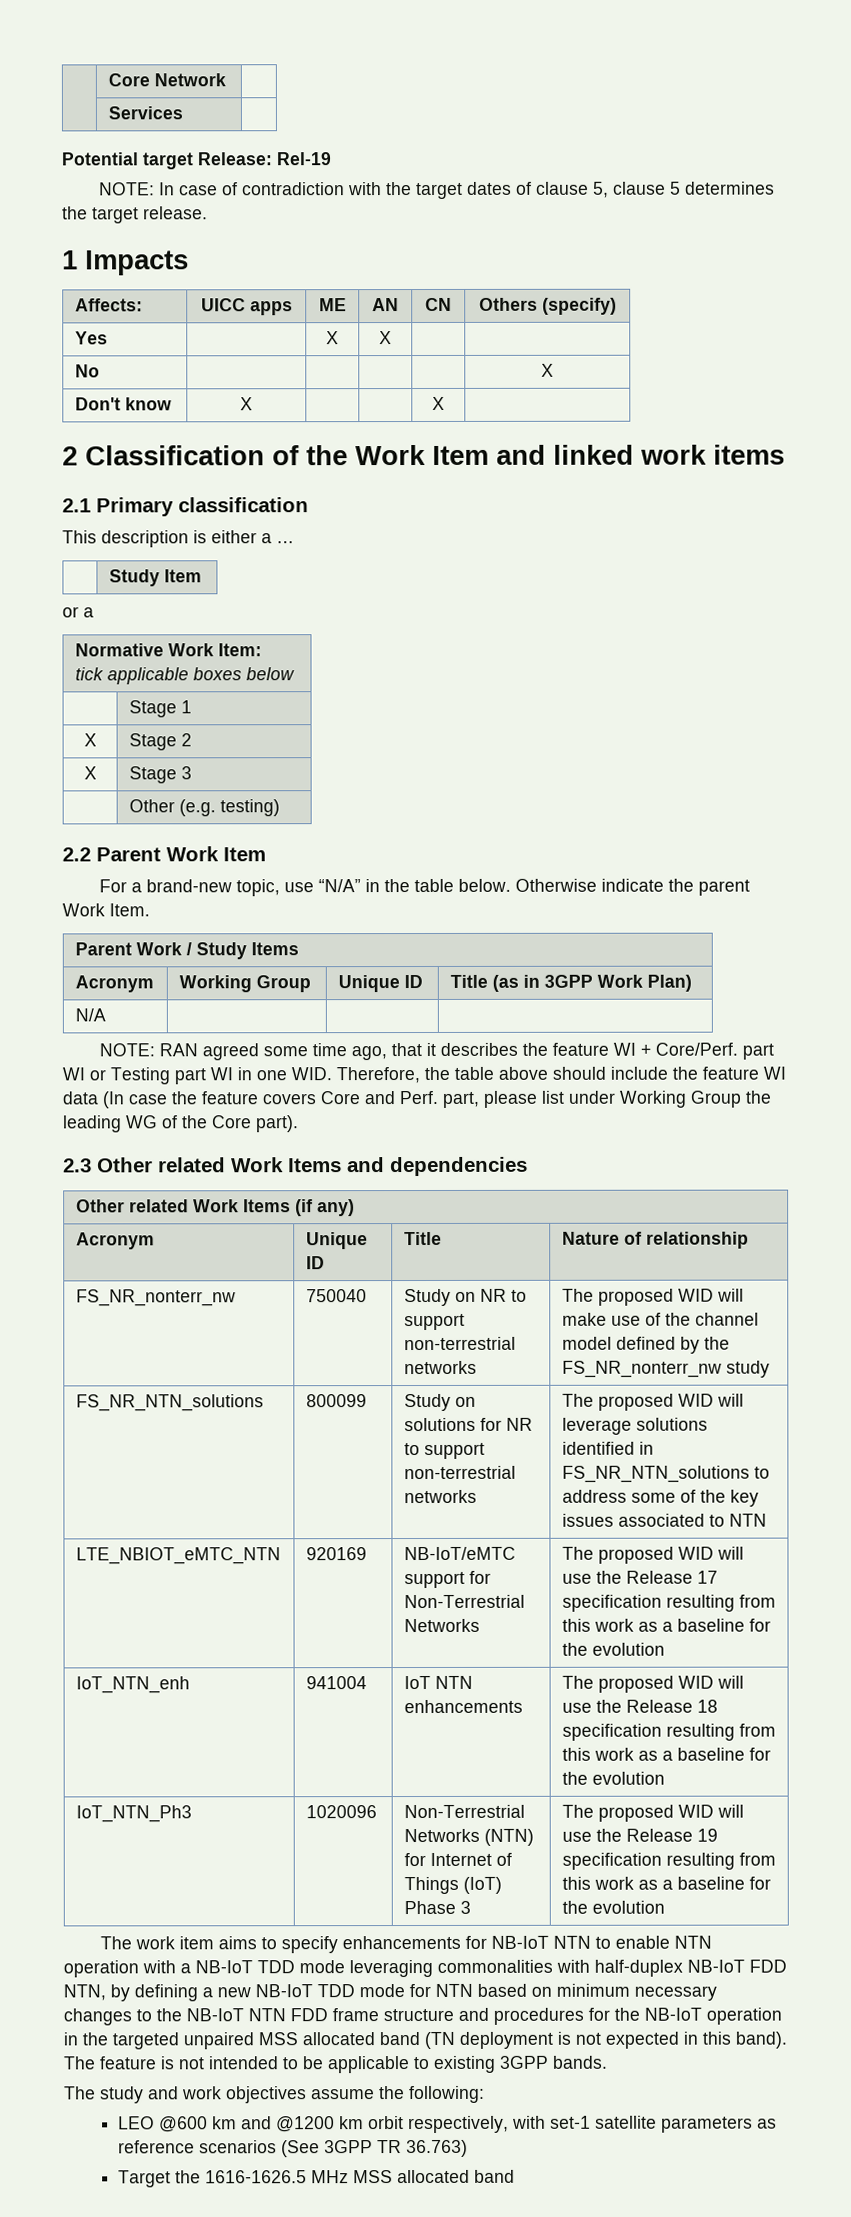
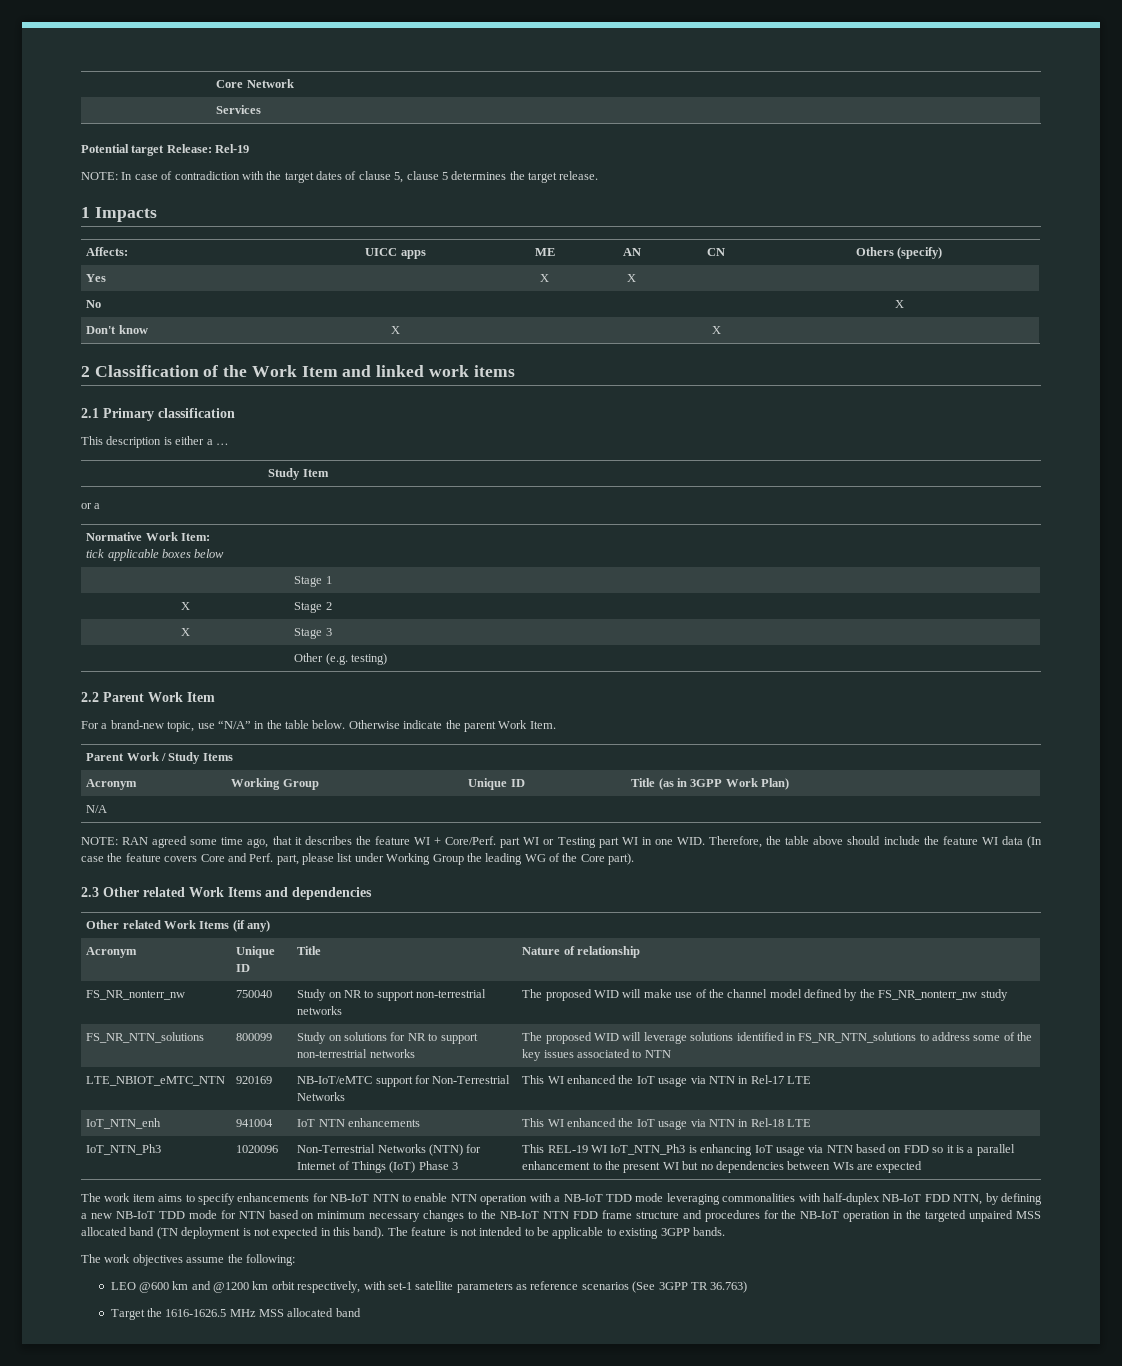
- LTE_NBIOT_eMTC_NTN | 920169 | NB-IoT/eMTC support for Non-Terrestrial Networks | The proposed WID will use the Release 17 specification resulting from this work as a baseline for the evolution
+ LTE_NBIOT_eMTC_NTN | 920169 | NB-IoT/eMTC support for Non-Terrestrial Networks | This WI enhanced the IoT usage via NTN in Rel-17 LTE
- IoT_NTN_enh | 941004 | IoT NTN enhancements | The proposed WID will use the Release 18 specification resulting from this work as a baseline for the evolution
+ IoT_NTN_enh | 941004 | IoT NTN enhancements | This WI enhanced the IoT usage via NTN in Rel-18 LTE
- The proposed WID will use the Release 19 specification resulting from this work as a baseline for the evolution
+ This REL-19 WI IoT_NTN_Ph3 is enhancing IoT usage via NTN based on FDD so it is a parallel enhancement to the present WI but no dependencies between WIs are expected
- The study and work objectives assume the following:
+ The work objectives assume the following:

